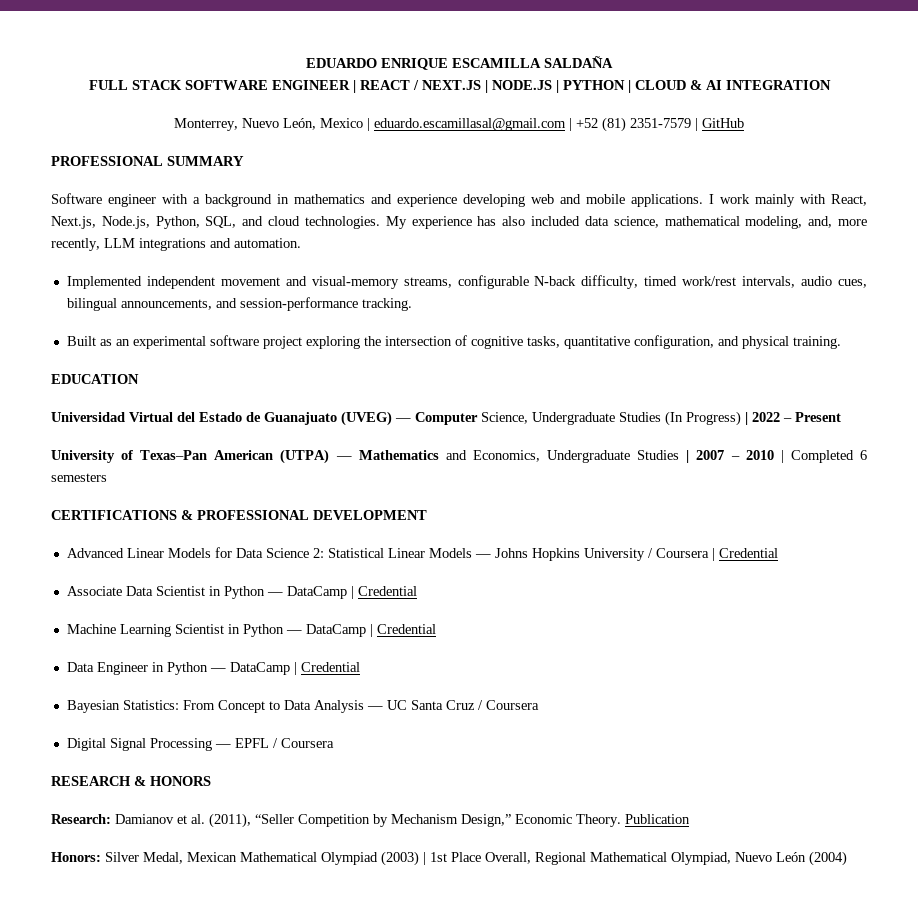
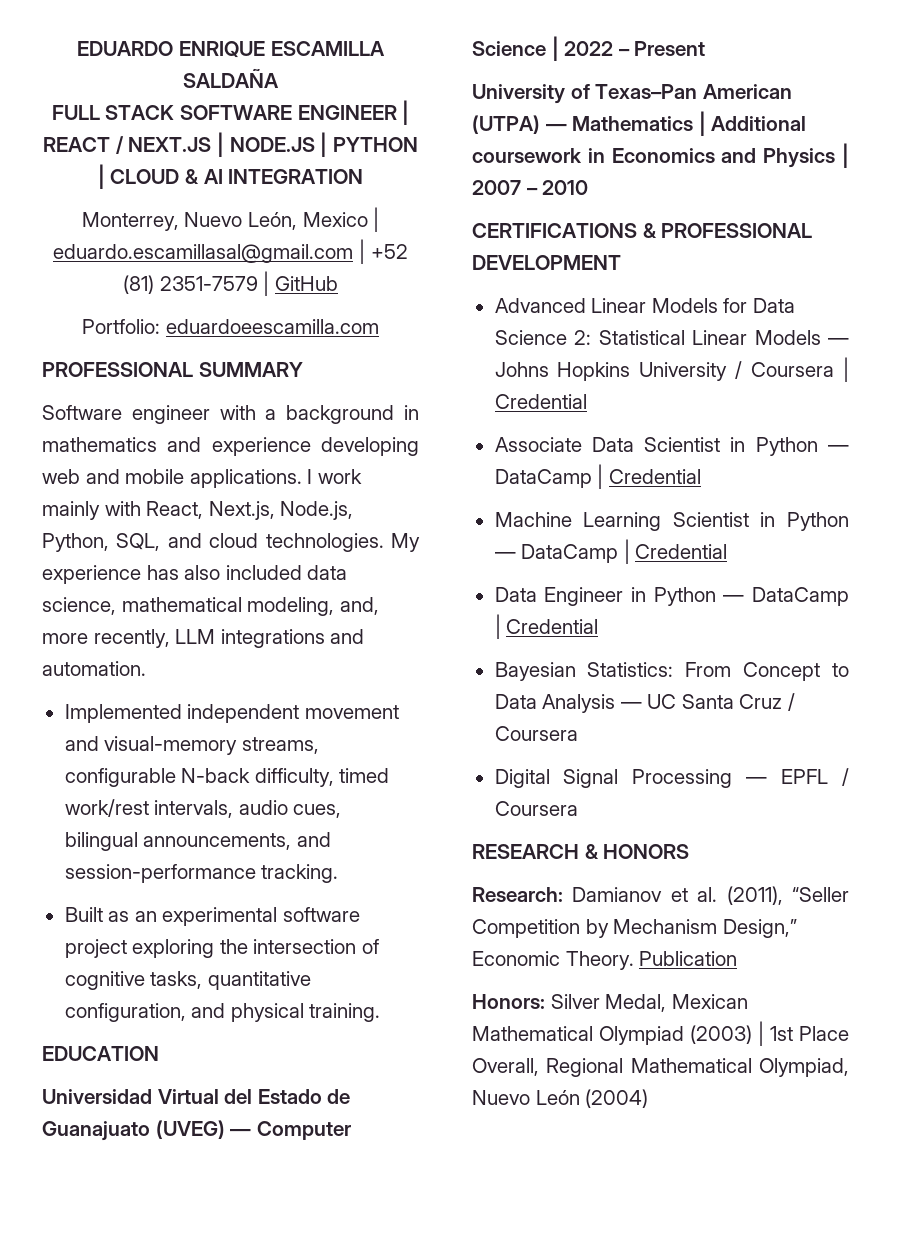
+ Portfolio: eduardoeescamilla.com
- Universidad Virtual del Estado de Guanajuato (UVEG) — Computer Science, Undergraduate Studies (In Progress) | 2022 – Present
+ Universidad Virtual del Estado de Guanajuato (UVEG) — Computer Science | 2022 – Present
- University of Texas–Pan American (UTPA) — Mathematics and Economics, Undergraduate Studies | 2007 – 2010 | Completed 6 semesters
+ University of Texas–Pan American (UTPA) — Mathematics | Additional coursework in Economics and Physics | 2007 – 2010

